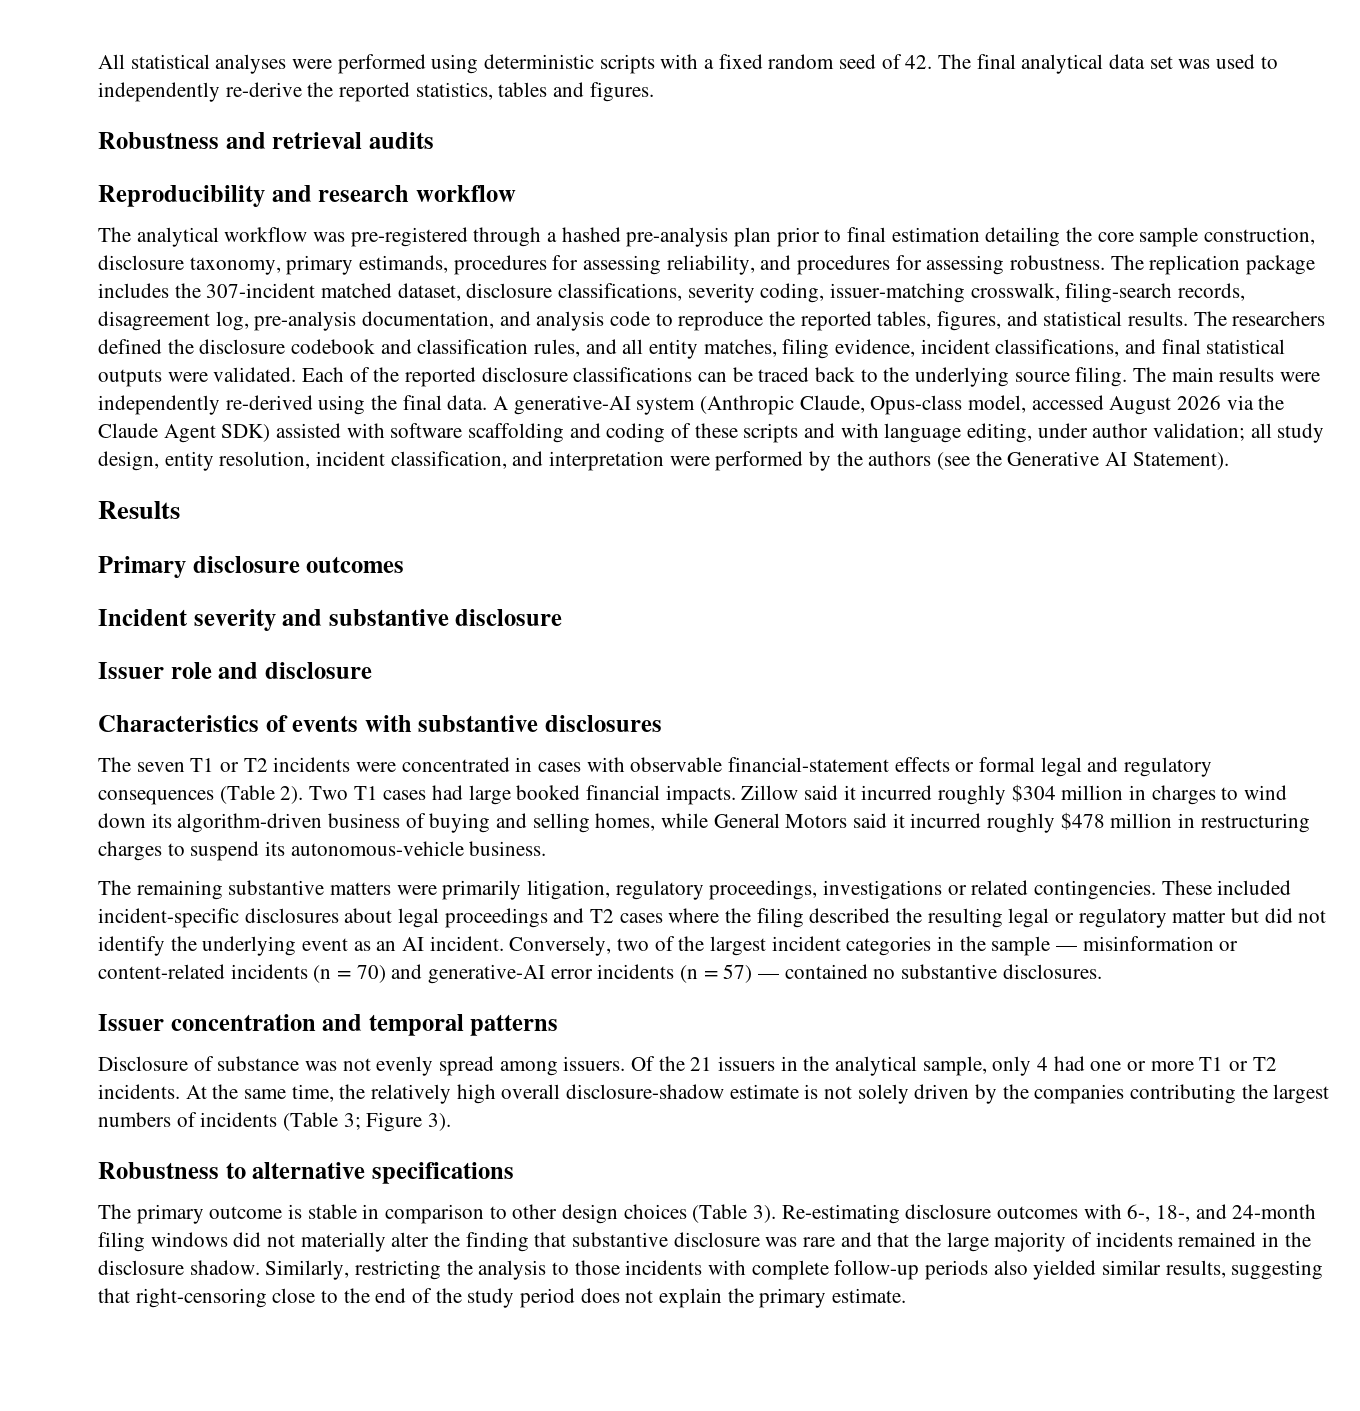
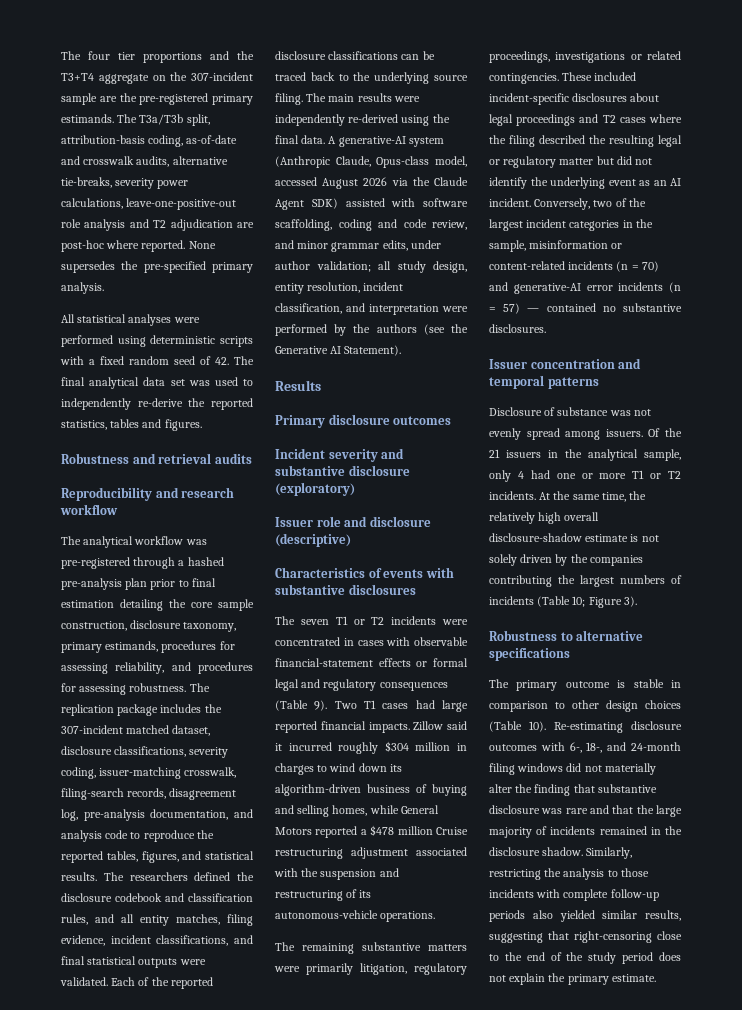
+ The four tier proportions and the T3+T4 aggregate on the 307-incident sample are the pre-registered primary estimands. The T3a/T3b split, attribution-basis coding, as-of-date and crosswalk audits, alternative tie-breaks, severity power calculations, leave-one-positive-out role analysis and T2 adjudication are post-hoc where reported. None supersedes the pre-specified primary analysis.
- A generative-AI system (Anthropic Claude, Opus-class model, accessed August 2026 via the Claude Agent SDK) assisted with software scaffolding and coding of these scripts and with language editing, under author validation; all study design, entity resolution, incident classification, and interpretation were performed by the authors (see the Generative AI Statement).
+ A generative-AI system (Anthropic Claude, Opus-class model, accessed August 2026 via the Claude Agent SDK) assisted with software scaffolding, coding and code review, and minor grammar edits, under author validation; all study design, entity resolution, incident classification, and interpretation were performed by the authors (see the Generative AI Statement).
- Incident severity and substantive disclosure
+ Incident severity and substantive disclosure (exploratory)
- Issuer role and disclosure
+ Issuer role and disclosure (descriptive)
- The seven T1 or T2 incidents were concentrated in cases with observable financial-statement effects or formal legal and regulatory consequences (Table 2).
+ The seven T1 or T2 incidents were concentrated in cases with observable financial-statement effects or formal legal and regulatory consequences (Table 9).
- Two T1 cases had large booked financial impacts.
+ Two T1 cases had large reported financial impacts.
- Zillow said it incurred roughly $304 million in charges to wind down its algorithm-driven business of buying and selling homes, while General Motors said it incurred roughly $478 million in restructuring charges to suspend its autonomous-vehicle business.
+ Zillow said it incurred roughly $304 million in charges to wind down its algorithm-driven business of buying and selling homes, while General Motors reported a $478 million Cruise restructuring adjustment associated with the suspension and restructuring of its autonomous-vehicle operations.
- Conversely, two of the largest incident categories in the sample — misinformation or content-related incidents (n = 70) and generative-AI error incidents (n = 57) — contained no substantive disclosures.
+ Conversely, two of the largest incident categories in the sample, misinformation or content-related incidents (n = 70) and generative-AI error incidents (n = 57) — contained no substantive disclosures.
- At the same time, the relatively high overall disclosure-shadow estimate is not solely driven by the companies contributing the largest numbers of incidents (Table 3; Figure 3).
+ At the same time, the relatively high overall disclosure-shadow estimate is not solely driven by the companies contributing the largest numbers of incidents (Table 10; Figure 3).
- The primary outcome is stable in comparison to other design choices (Table 3).
+ The primary outcome is stable in comparison to other design choices (Table 10).

